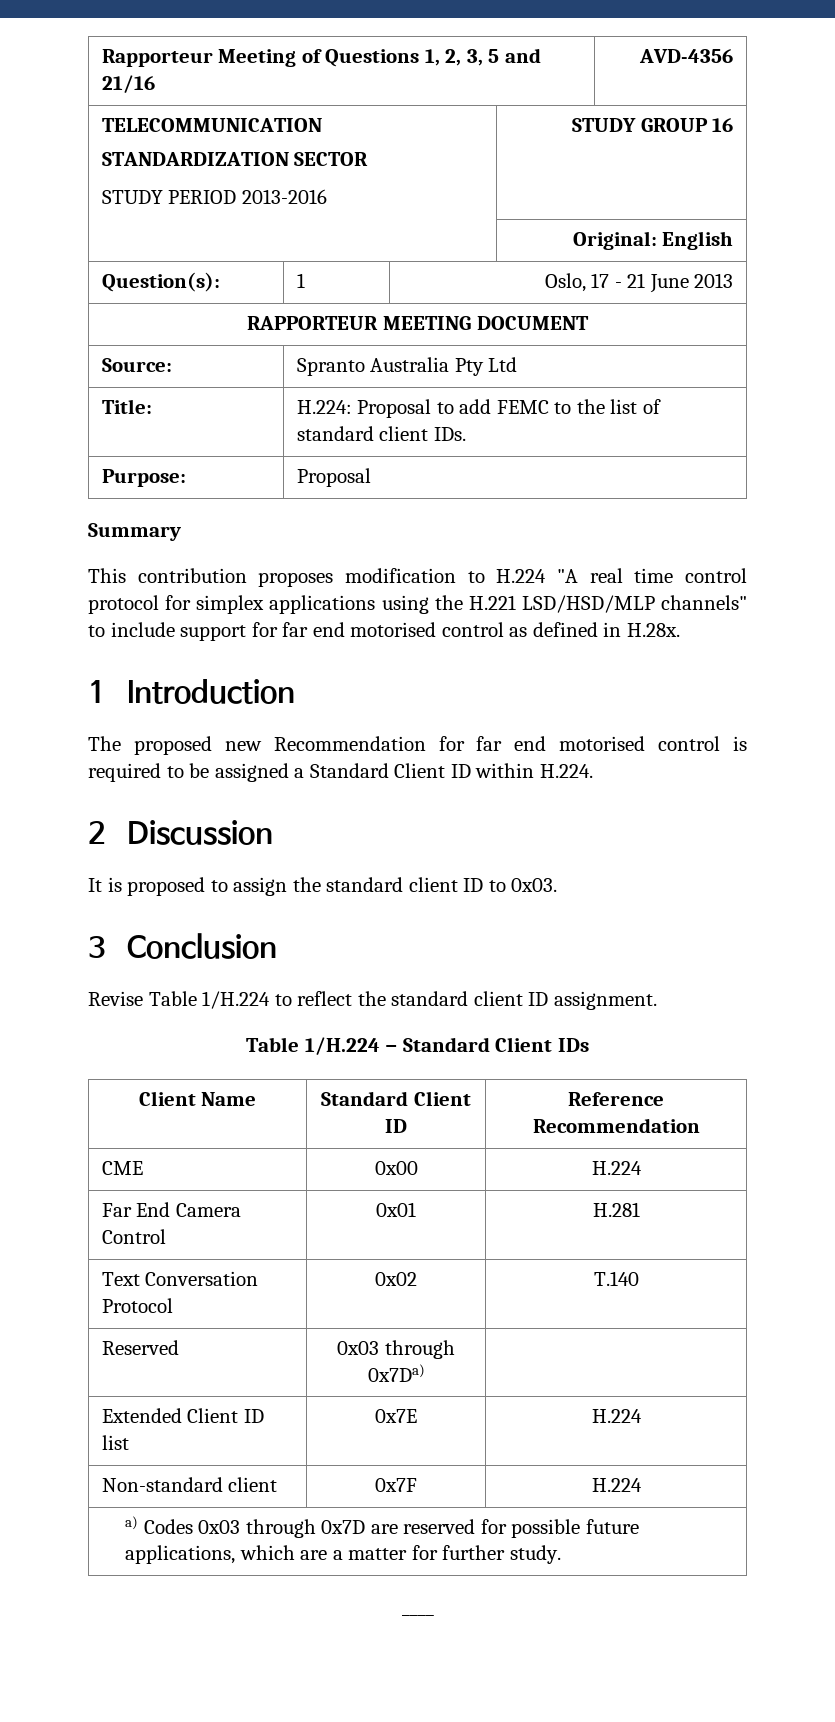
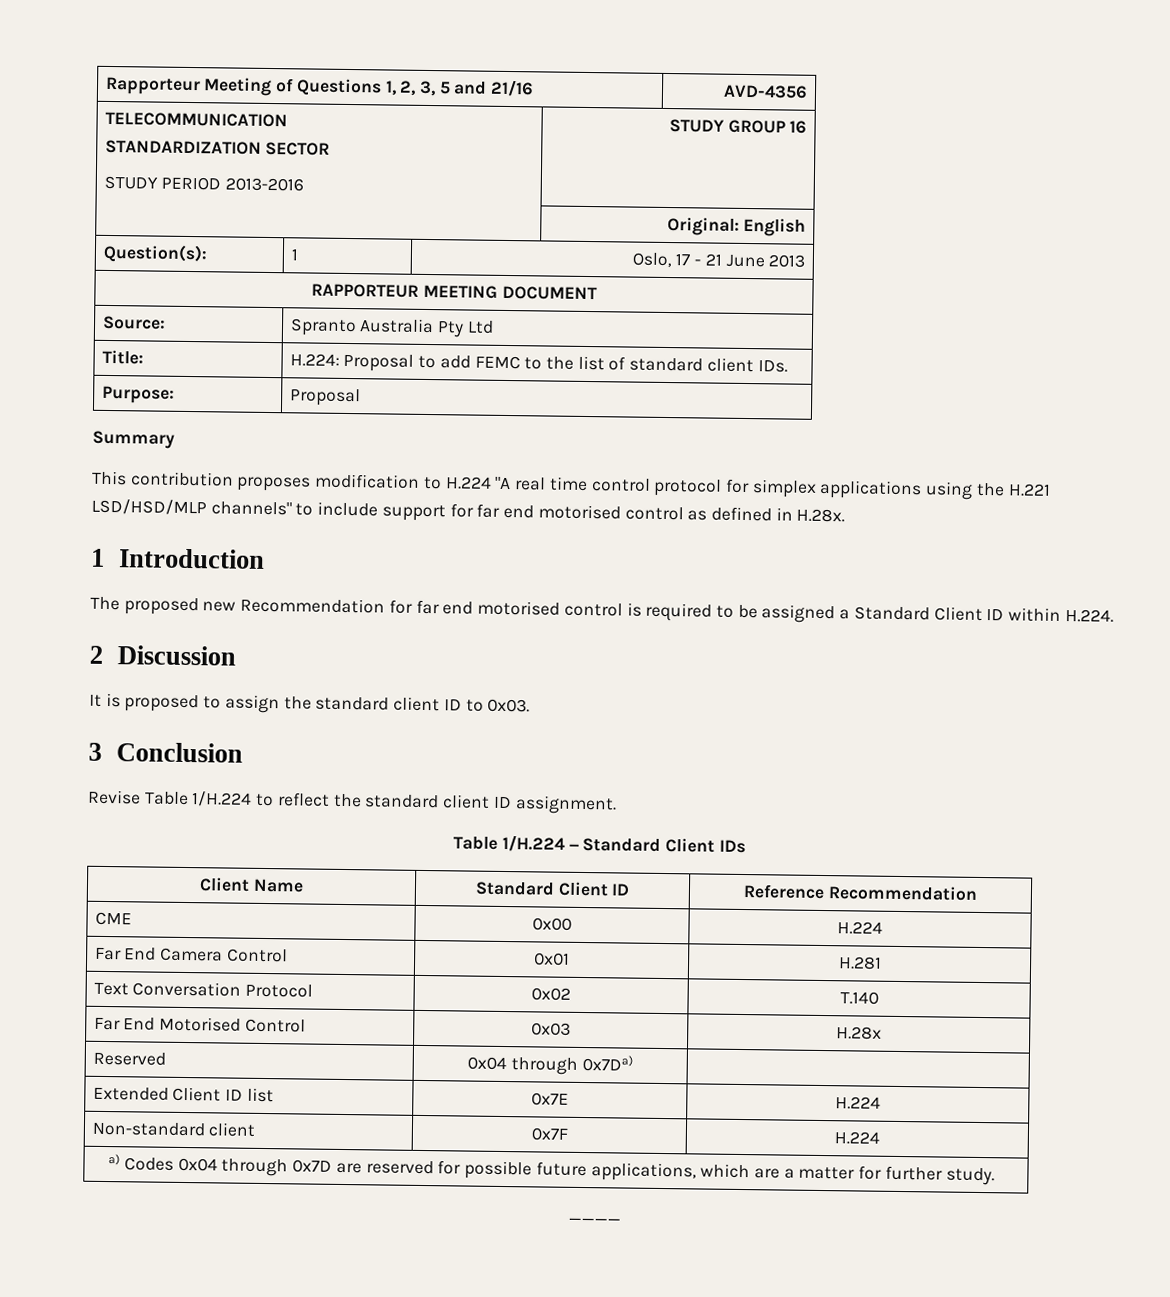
+ Far End Motorised Control | 0x03 | H.28x
- Reserved | 0x03 through 0x7Da) |
+ Reserved | 0x04 through 0x7Da) |
- a) Codes 0x03 through 0x7D are reserved for possible future applications, which are a matter for further study.
+ a) Codes 0x04 through 0x7D are reserved for possible future applications, which are a matter for further study.

